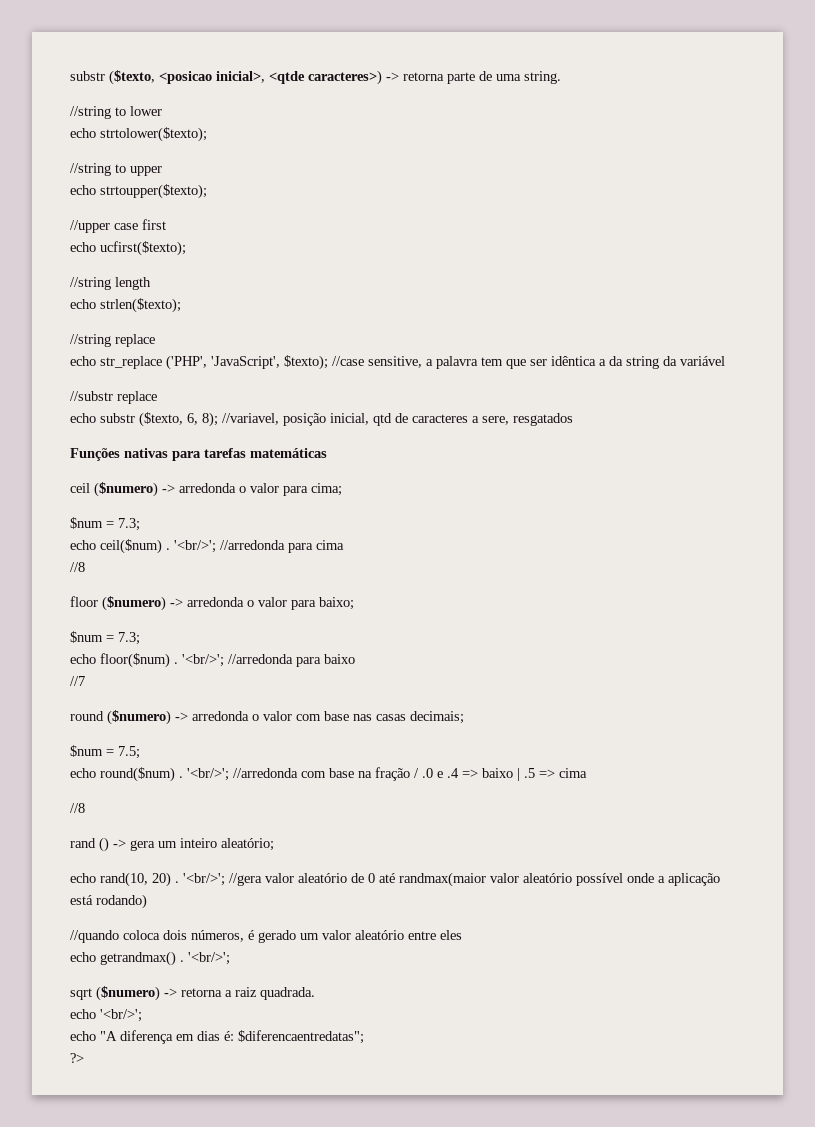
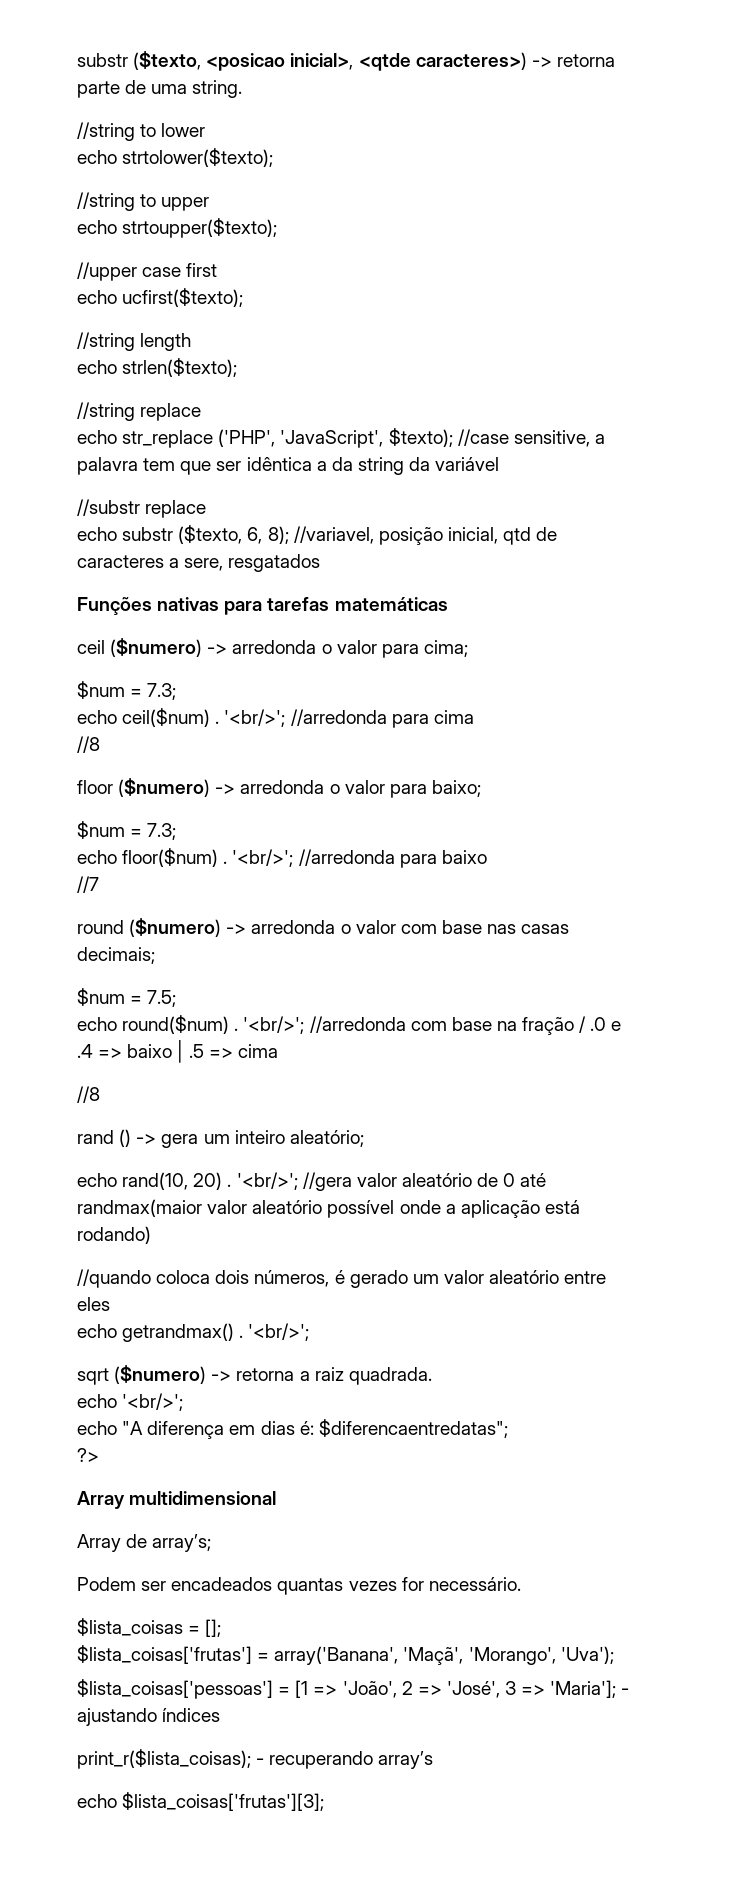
+ Array multidimensional
+ Array de array’s;
+ Podem ser encadeados quantas vezes for necessário.
+ $lista_coisas = [];
+ $lista_coisas['frutas'] = array('Banana', 'Maçã', 'Morango', 'Uva');
+ $lista_coisas['pessoas'] = [1 => 'João', 2 => 'José', 3 => 'Maria']; - ajustando índices
+ print_r($lista_coisas); - recuperando array’s
+ echo $lista_coisas['frutas'][3];

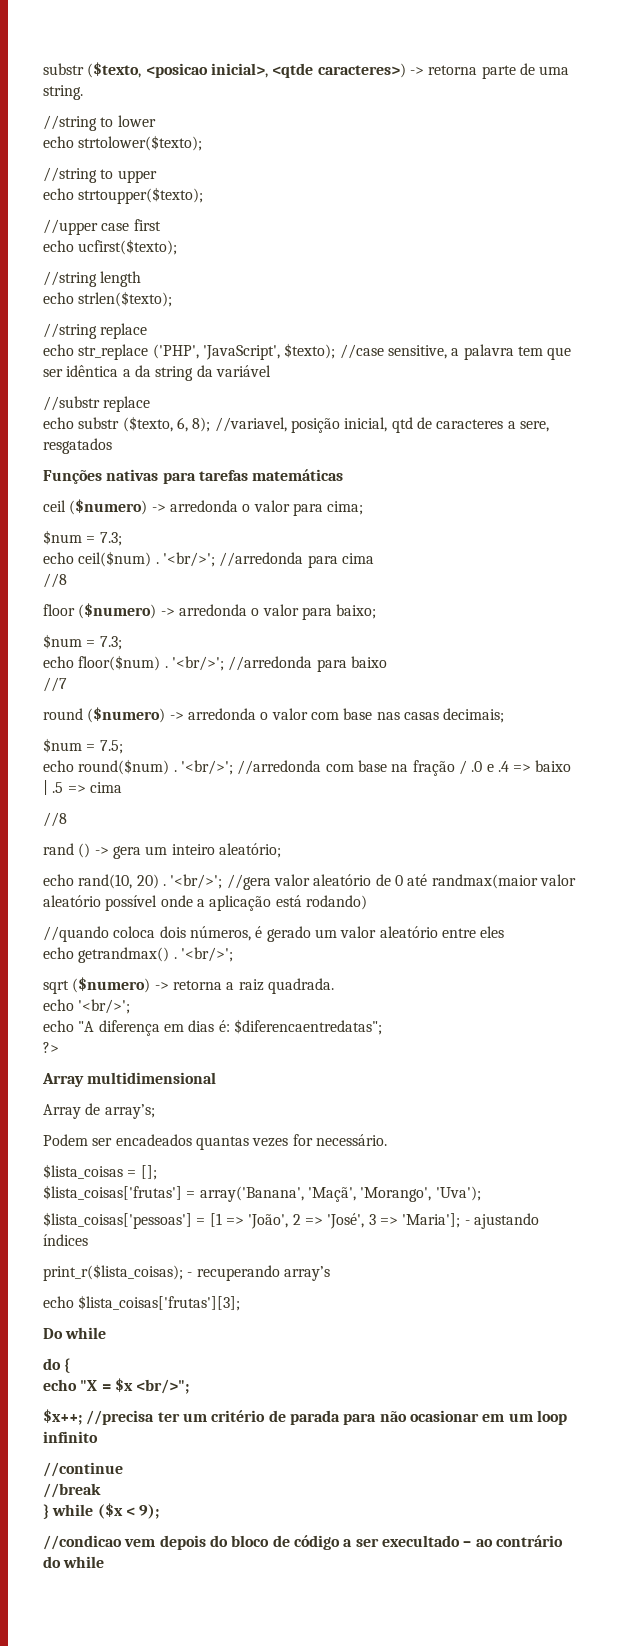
+ Do while
+ do {
+ echo "X = $x <br/>";
+ $x++; //precisa ter um critério de parada para não ocasionar em um loop infinito
+ //continue
+ //break
+ } while ($x < 9);
+ //condicao vem depois do bloco de código a ser execultado – ao contrário do while

